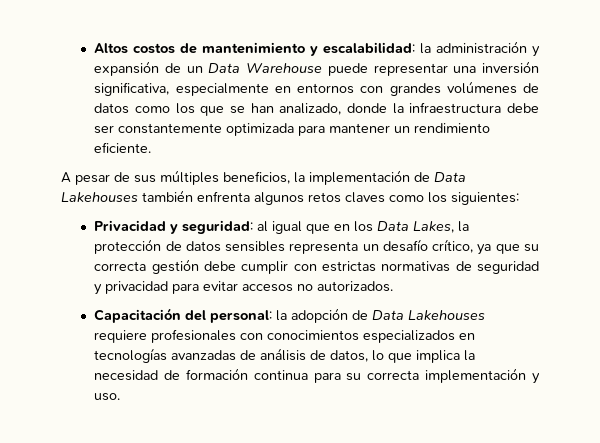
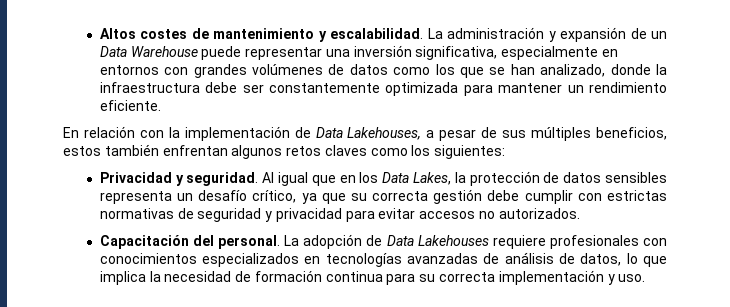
- Altos costos de mantenimiento y escalabilidad: la administración y expansión de un Data Warehouse puede representar una inversión significativa, especialmente en entornos con grandes volúmenes de datos como los que se han analizado, donde la infraestructura debe ser constantemente optimizada para mantener un rendimiento eficiente.
+ Altos costes de mantenimiento y escalabilidad. La administración y expansión de un Data Warehouse puede representar una inversión significativa, especialmente en entornos con grandes volúmenes de datos como los que se han analizado, donde la infraestructura debe ser constantemente optimizada para mantener un rendimiento eficiente.
- A pesar de sus múltiples beneficios, la implementación de Data Lakehouses también enfrenta algunos retos claves como los siguientes:
+ En relación con la implementación de Data Lakehouses, a pesar de sus múltiples beneficios, estos también enfrentan algunos retos claves como los siguientes:
- Privacidad y seguridad: al igual que en los Data Lakes, la protección de datos sensibles representa un desafío crítico, ya que su correcta gestión debe cumplir con estrictas normativas de seguridad y privacidad para evitar accesos no autorizados.
+ Privacidad y seguridad. Al igual que en los Data Lakes, la protección de datos sensibles representa un desafío crítico, ya que su correcta gestión debe cumplir con estrictas normativas de seguridad y privacidad para evitar accesos no autorizados.
- Capacitación del personal: la adopción de Data Lakehouses requiere profesionales con conocimientos especializados en tecnologías avanzadas de análisis de datos, lo que implica la necesidad de formación continua para su correcta implementación y uso.
+ Capacitación del personal. La adopción de Data Lakehouses requiere profesionales con conocimientos especializados en tecnologías avanzadas de análisis de datos, lo que implica la necesidad de formación continua para su correcta implementación y uso.

